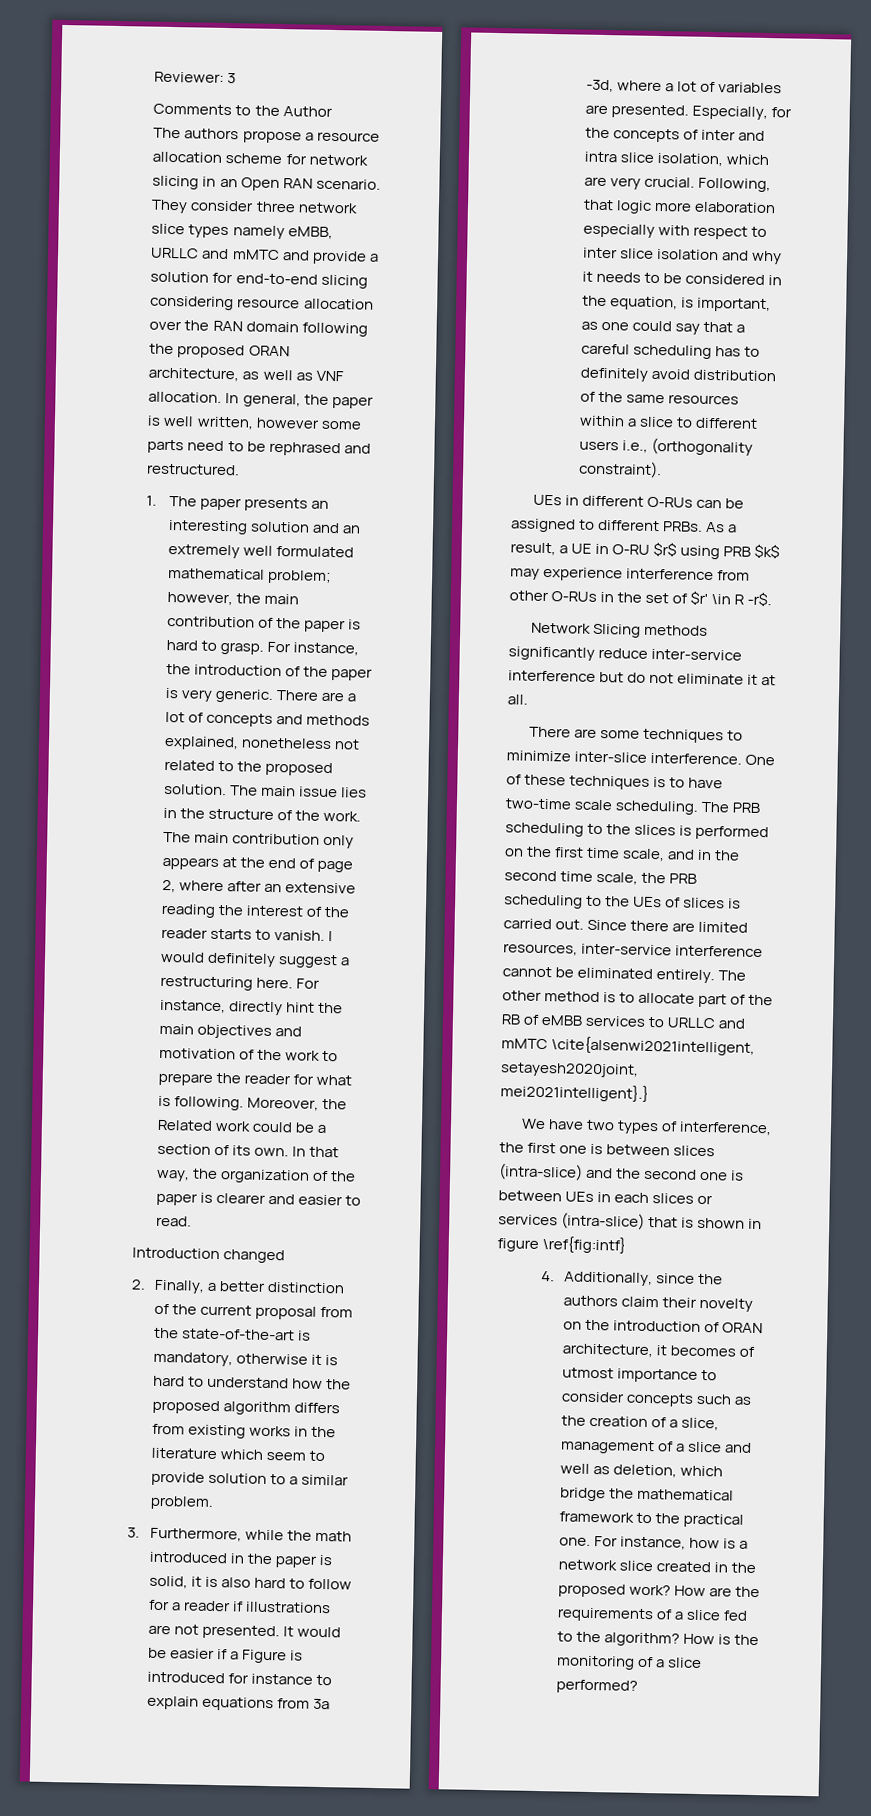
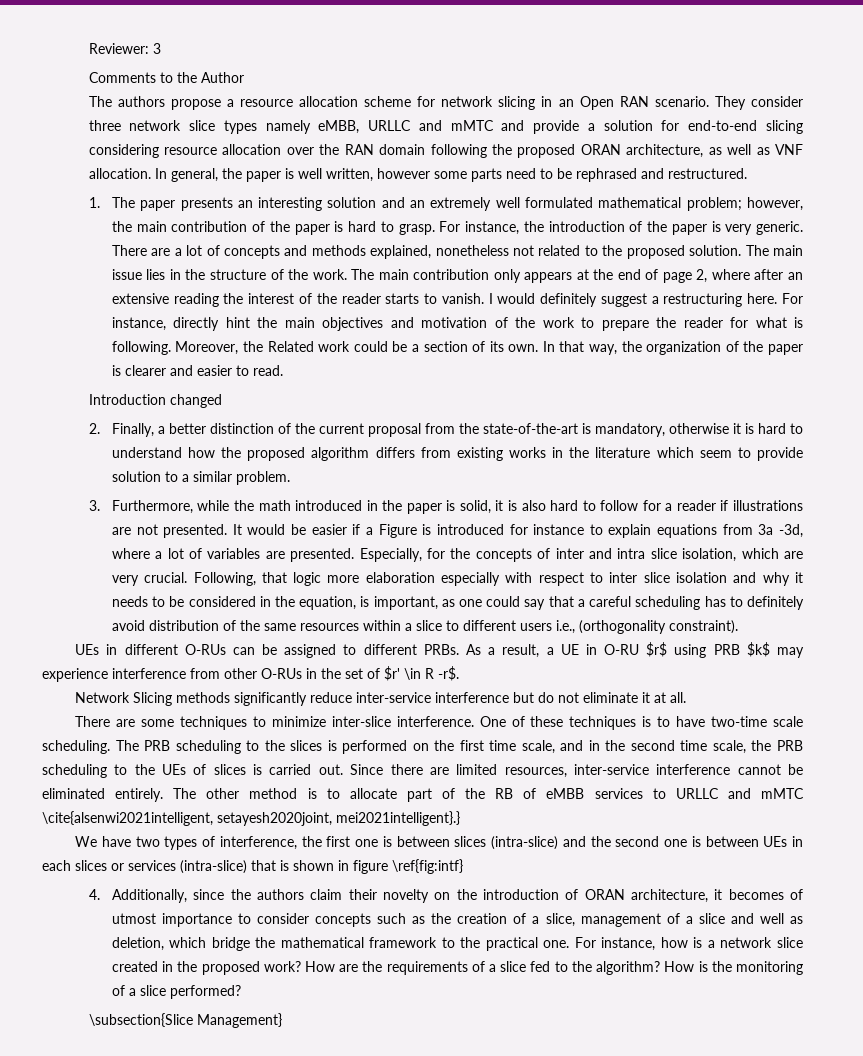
+ \subsection{Slice Management}

